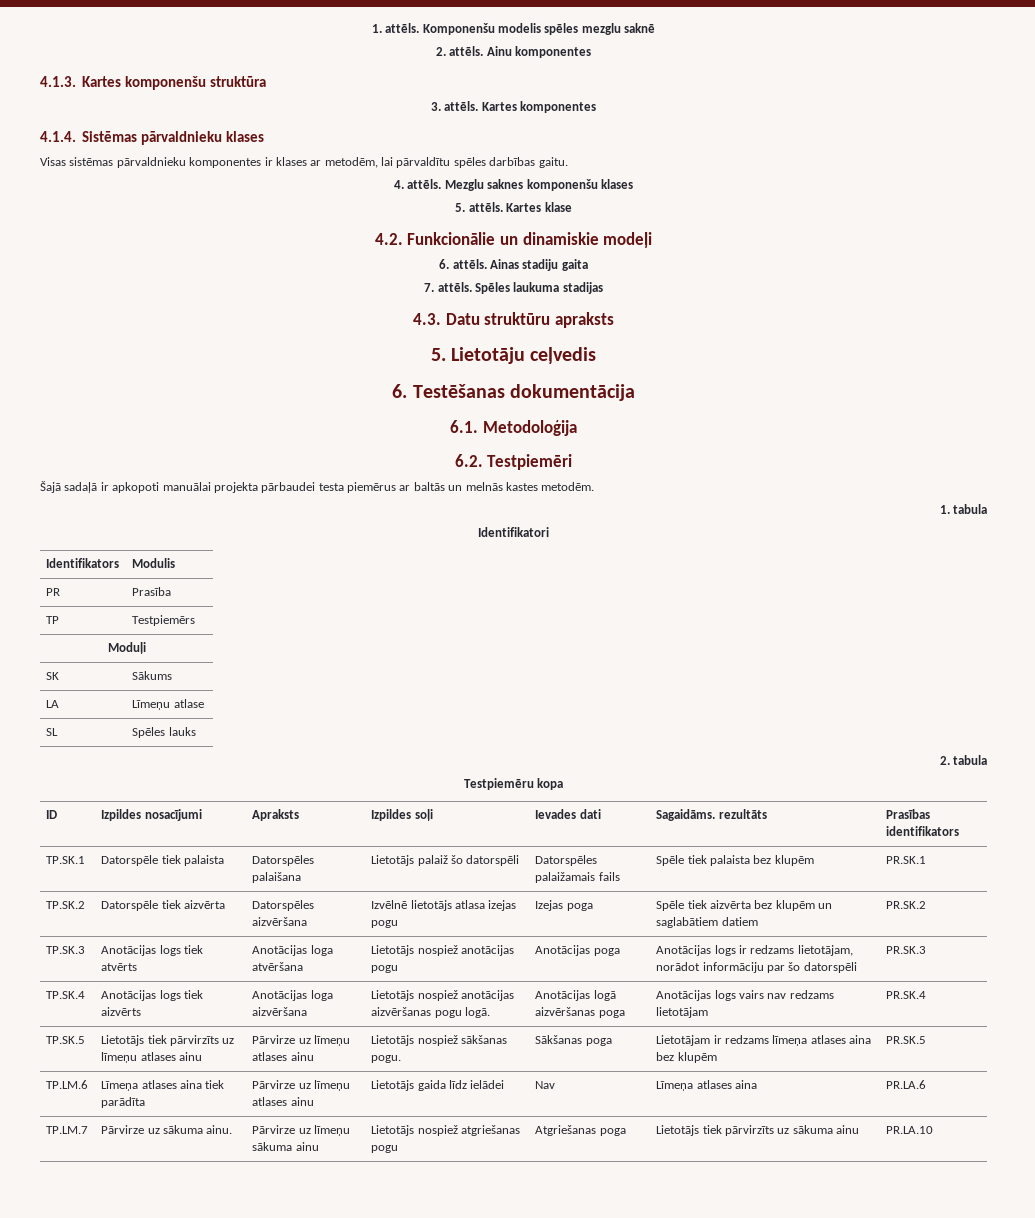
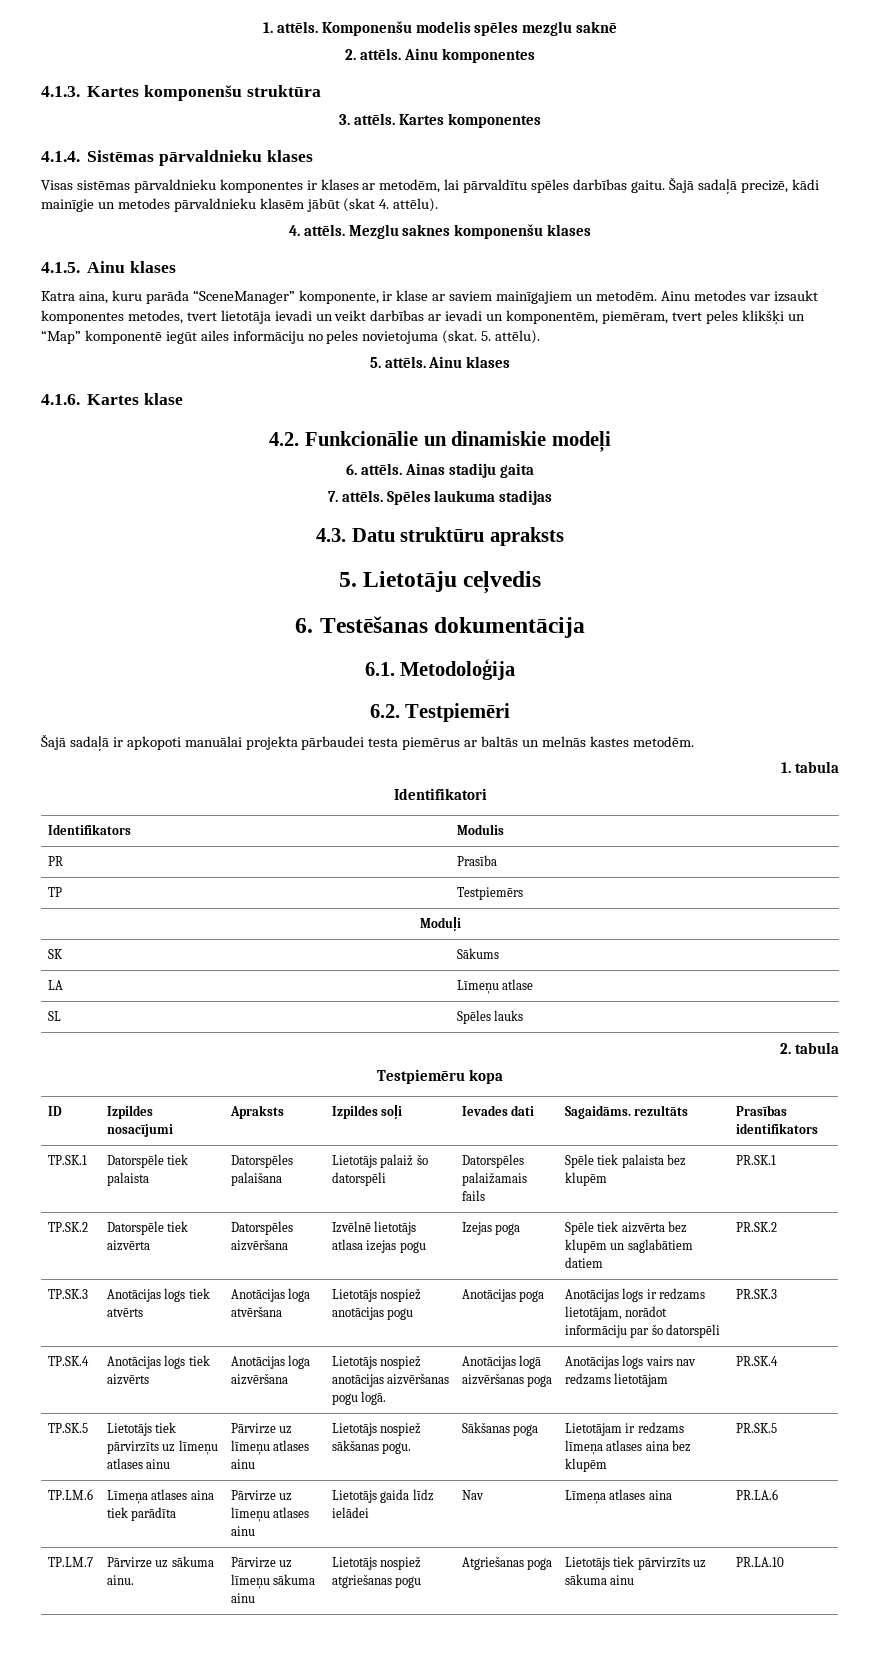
+ Šajā sadaļā precizē, kādi mainīgie un metodes pārvaldnieku klasēm jābūt (skat 4. attēlu).
+ 4.1.5. Ainu klases
+ Katra aina, kuru parāda “SceneManager” komponente, ir klase ar saviem mainīgajiem un metodēm. Ainu metodes var izsaukt komponentes metodes, tvert lietotāja ievadi un veikt darbības ar ievadi un komponentēm, piemēram, tvert peles klikšķi un “Map” komponentē iegūt ailes informāciju no peles novietojuma (skat. 5. attēlu).
- 5. attēls. Kartes klase
+ 5. attēls. Ainu klases
+ 4.1.6. Kartes klase

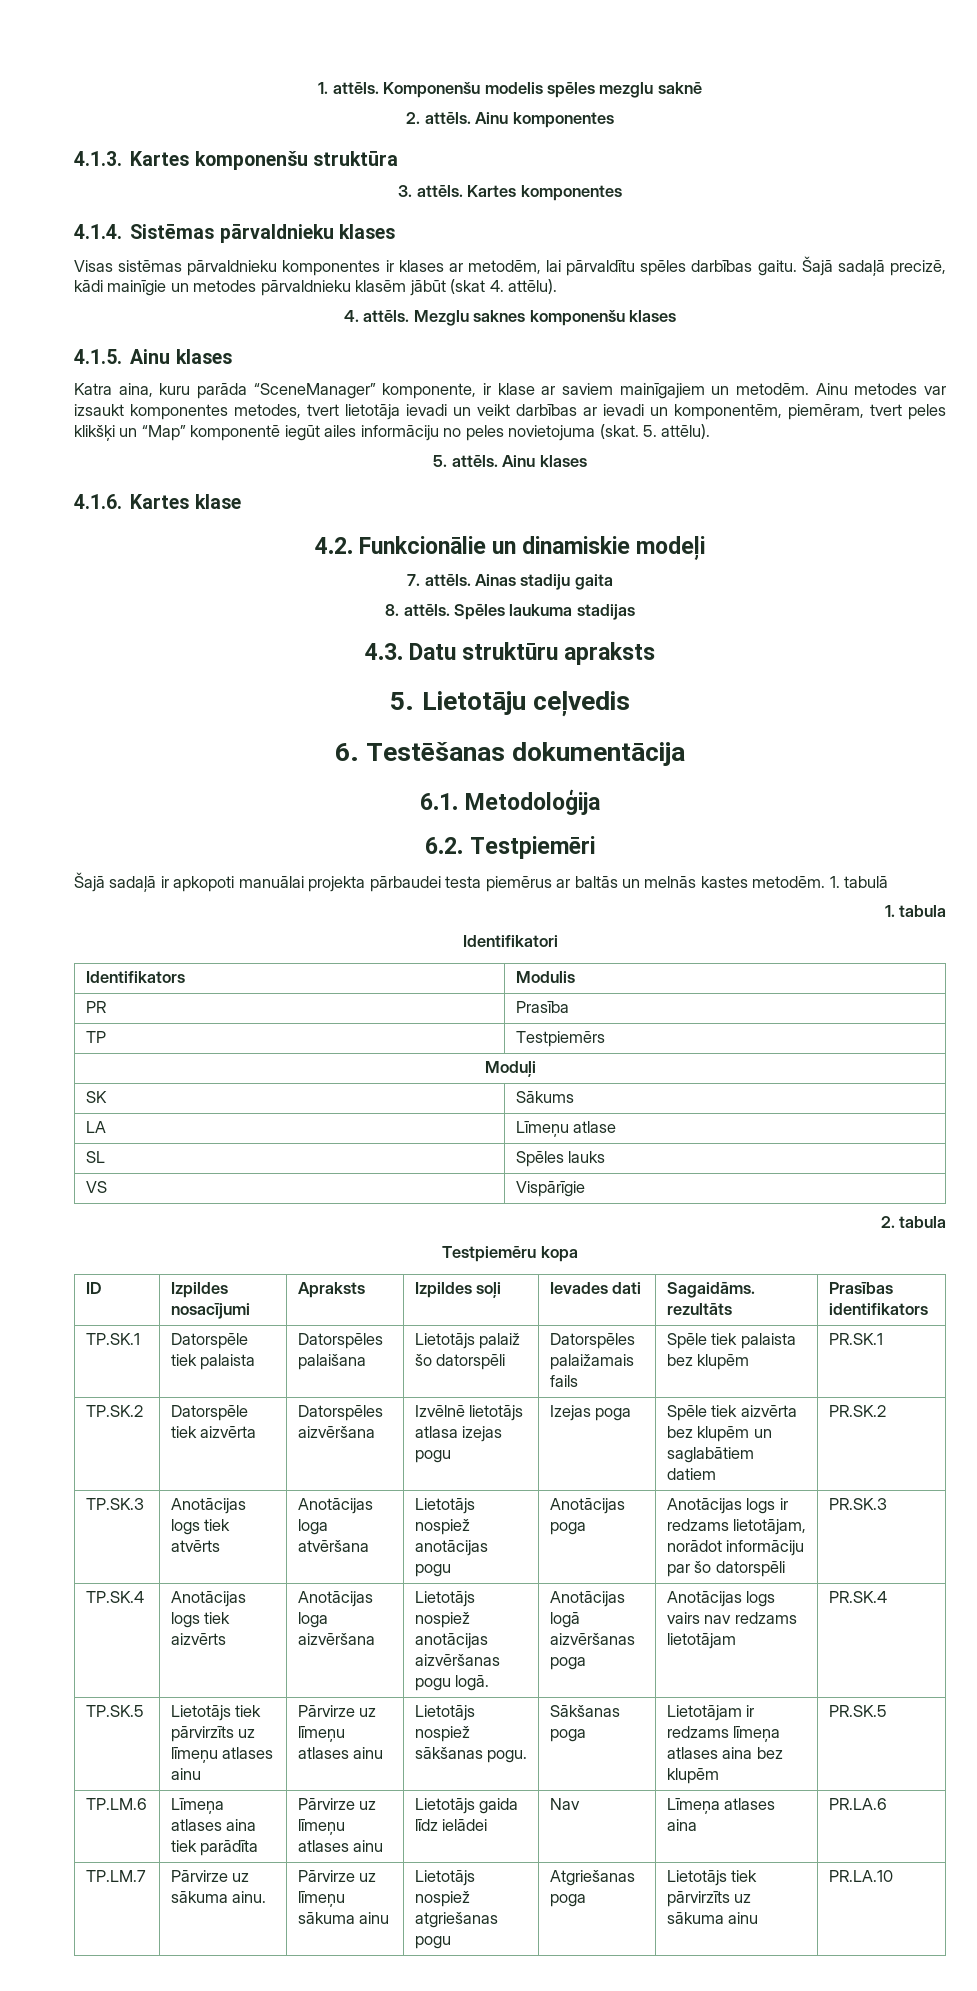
- 6. attēls.
+ 7. attēls.
- 7. attēls.
+ 8. attēls.
+ 1. tabulā
+ VS | Vispārīgie

